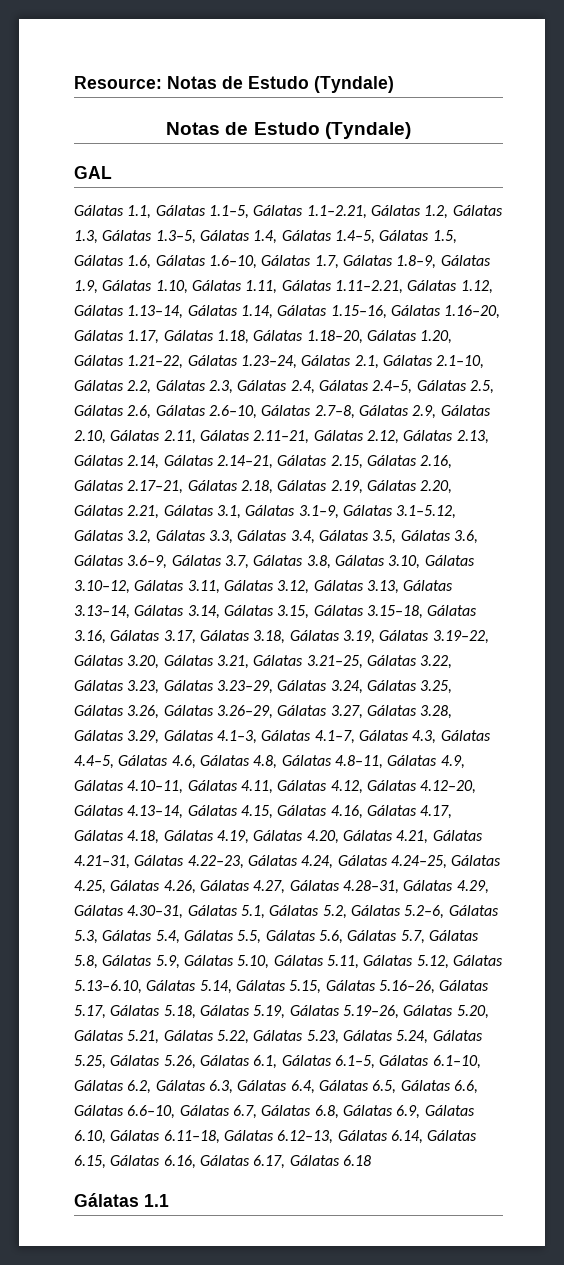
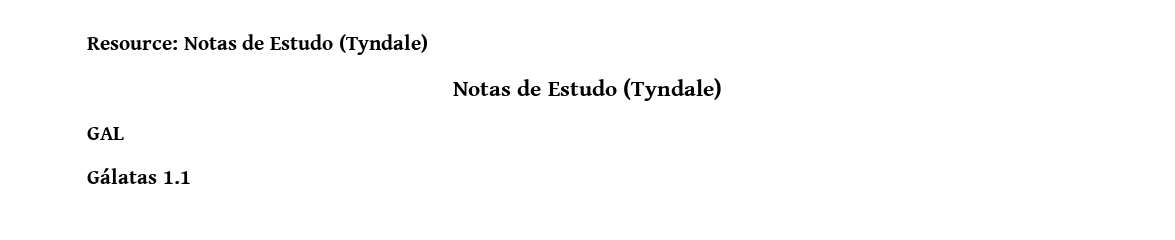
- Gálatas 1.1, Gálatas 1.1–5, Gálatas 1.1–2.21, Gálatas 1.2, Gálatas 1.3, Gálatas 1.3–5, Gálatas 1.4, Gálatas 1.4–5, Gálatas 1.5, Gálatas 1.6, Gálatas 1.6–10, Gálatas 1.7, Gálatas 1.8–9, Gálatas 1.9, Gálatas 1.10, Gálatas 1.11, Gálatas 1.11–2.21, Gálatas 1.12, Gálatas 1.13–14, Gálatas 1.14, Gálatas 1.15–16, Gálatas 1.16–20, Gálatas 1.17, Gálatas 1.18, Gálatas 1.18–20, Gálatas 1.20, Gálatas 1.21–22, Gálatas 1.23–24, Gálatas 2.1, Gálatas 2.1–10, Gálatas 2.2, Gálatas 2.3, Gálatas 2.4, Gálatas 2.4–5, Gálatas 2.5, Gálatas 2.6, Gálatas 2.6–10, Gálatas 2.7–8, Gálatas 2.9, Gálatas 2.10, Gálatas 2.11, Gálatas 2.11–21, Gálatas 2.12, Gálatas 2.13, Gálatas 2.14, Gálatas 2.14–21, Gálatas 2.15, Gálatas 2.16, Gálatas 2.17–21, Gálatas 2.18, Gálatas 2.19, Gálatas 2.20, Gálatas 2.21, Gálatas 3.1, Gálatas 3.1–9, Gálatas 3.1–5.12, Gálatas 3.2, Gálatas 3.3, Gálatas 3.4, Gálatas 3.5, Gálatas 3.6, Gálatas 3.6–9, Gálatas 3.7, Gálatas 3.8, Gálatas 3.10, Gálatas 3.10–12, Gálatas 3.11, Gálatas 3.12, Gálatas 3.13, Gálatas 3.13–14, Gálatas 3.14, Gálatas 3.15, Gálatas 3.15–18, Gálatas 3.16, Gálatas 3.17, Gálatas 3.18, Gálatas 3.19, Gálatas 3.19–22, Gálatas 3.20, Gálatas 3.21, Gálatas 3.21–25, Gálatas 3.22, Gálatas 3.23, Gálatas 3.23–29, Gálatas 3.24, Gálatas 3.25, Gálatas 3.26, Gálatas 3.26–29, Gálatas 3.27, Gálatas 3.28, Gálatas 3.29, Gálatas 4.1–3, Gálatas 4.1–7, Gálatas 4.3, Gálatas 4.4–5, Gálatas 4.6, Gálatas 4.8, Gálatas 4.8–11, Gálatas 4.9, Gálatas 4.10–11, Gálatas 4.11, Gálatas 4.12, Gálatas 4.12–20, Gálatas 4.13–14, Gálatas 4.15, Gálatas 4.16, Gálatas 4.17, Gálatas 4.18, Gálatas 4.19, Gálatas 4.20, Gálatas 4.21, Gálatas 4.21–31, Gálatas 4.22–23, Gálatas 4.24, Gálatas 4.24–25, Gálatas 4.25, Gálatas 4.26, Gálatas 4.27, Gálatas 4.28–31, Gálatas 4.29, Gálatas 4.30–31, Gálatas 5.1, Gálatas 5.2, Gálatas 5.2–6, Gálatas 5.3, Gálatas 5.4, Gálatas 5.5, Gálatas 5.6, Gálatas 5.7, Gálatas 5.8, Gálatas 5.9, Gálatas 5.10, Gálatas 5.11, Gálatas 5.12, Gálatas 5.13–6.10, Gálatas 5.14, Gálatas 5.15, Gálatas 5.16–26, Gálatas 5.17, Gálatas 5.18, Gálatas 5.19, Gálatas 5.19–26, Gálatas 5.20, Gálatas 5.21, Gálatas 5.22, Gálatas 5.23, Gálatas 5.24, Gálatas 5.25, Gálatas 5.26, Gálatas 6.1, Gálatas 6.1–5, Gálatas 6.1–10, Gálatas 6.2, Gálatas 6.3, Gálatas 6.4, Gálatas 6.5, Gálatas 6.6, Gálatas 6.6–10, Gálatas 6.7, Gálatas 6.8, Gálatas 6.9, Gálatas 6.10, Gálatas 6.11–18, Gálatas 6.12–13, Gálatas 6.14, Gálatas 6.15, Gálatas 6.16, Gálatas 6.17, Gálatas 6.18

